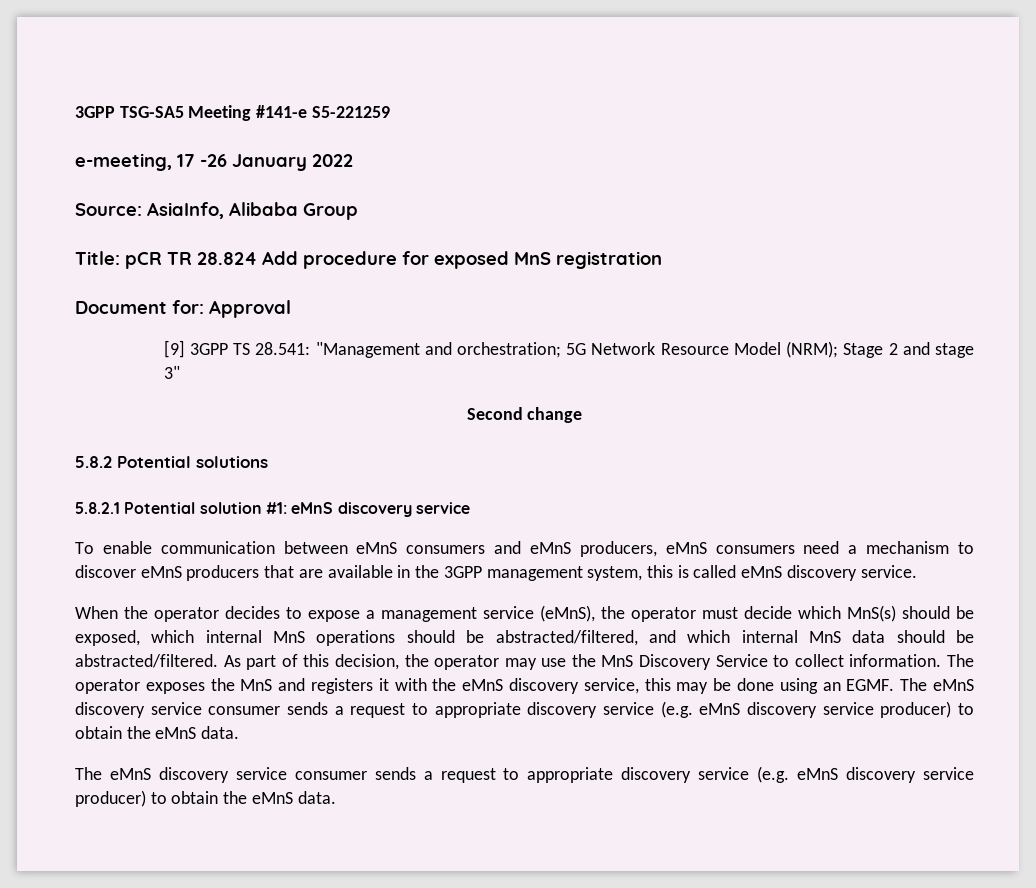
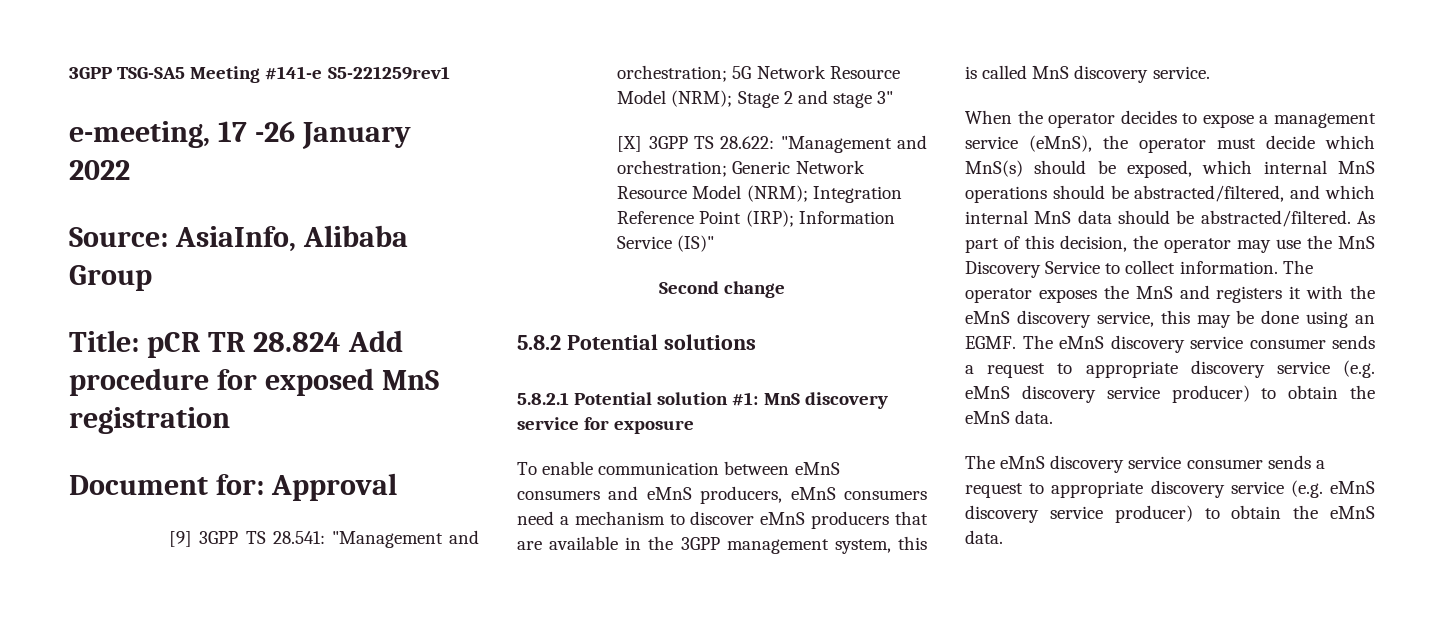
- 3GPP TSG-SA5 Meeting #141-e S5-221259
+ 3GPP TSG-SA5 Meeting #141-e S5-221259rev1
+ [X] 3GPP TS 28.622: "Management and orchestration; Generic Network Resource Model (NRM); Integration Reference Point (IRP); Information Service (IS)"
- 5.8.2.1 Potential solution #1: eMnS discovery service
+ 5.8.2.1 Potential solution #1: MnS discovery service for exposure
- To enable communication between eMnS consumers and eMnS producers, eMnS consumers need a mechanism to discover eMnS producers that are available in the 3GPP management system, this is called eMnS discovery service.
+ To enable communication between eMnS consumers and eMnS producers, eMnS consumers need a mechanism to discover eMnS producers that are available in the 3GPP management system, this is called MnS discovery service.

